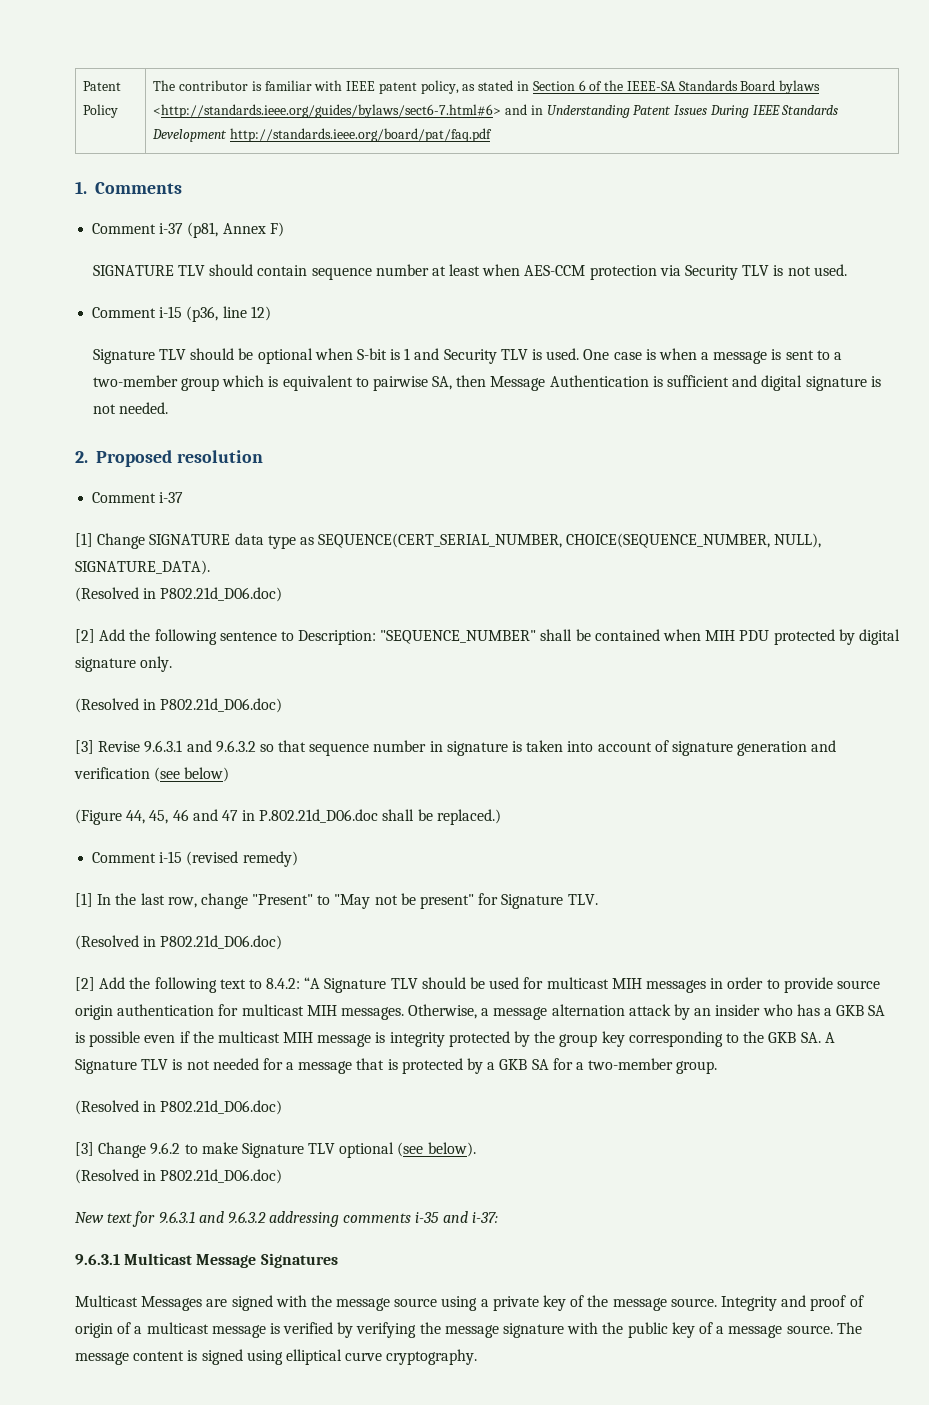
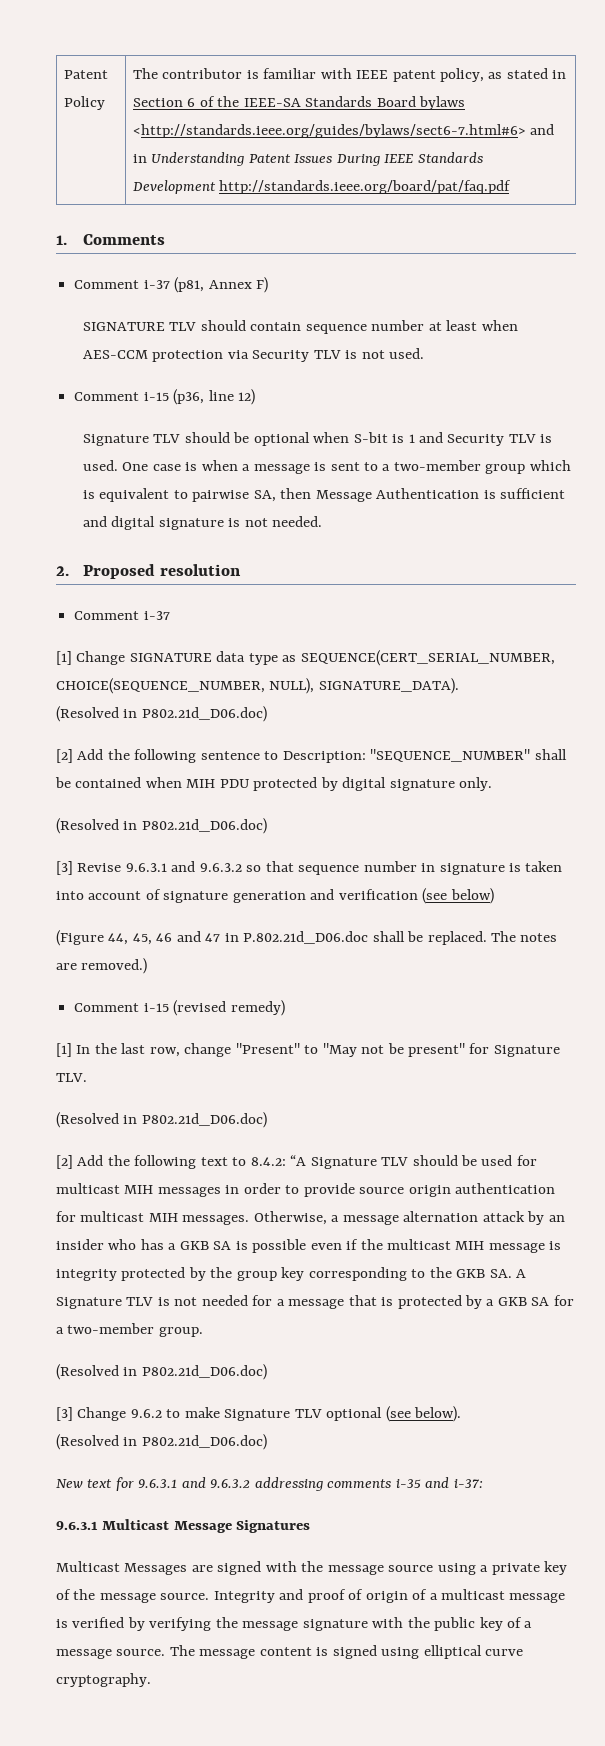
- (Figure 44, 45, 46 and 47 in P.802.21d_D06.doc shall be replaced.)
+ (Figure 44, 45, 46 and 47 in P.802.21d_D06.doc shall be replaced. The notes are removed.)

